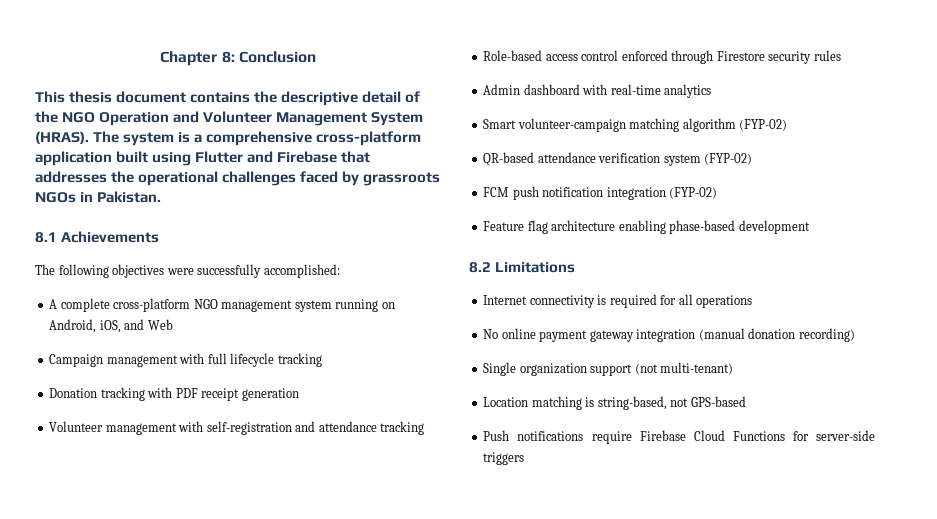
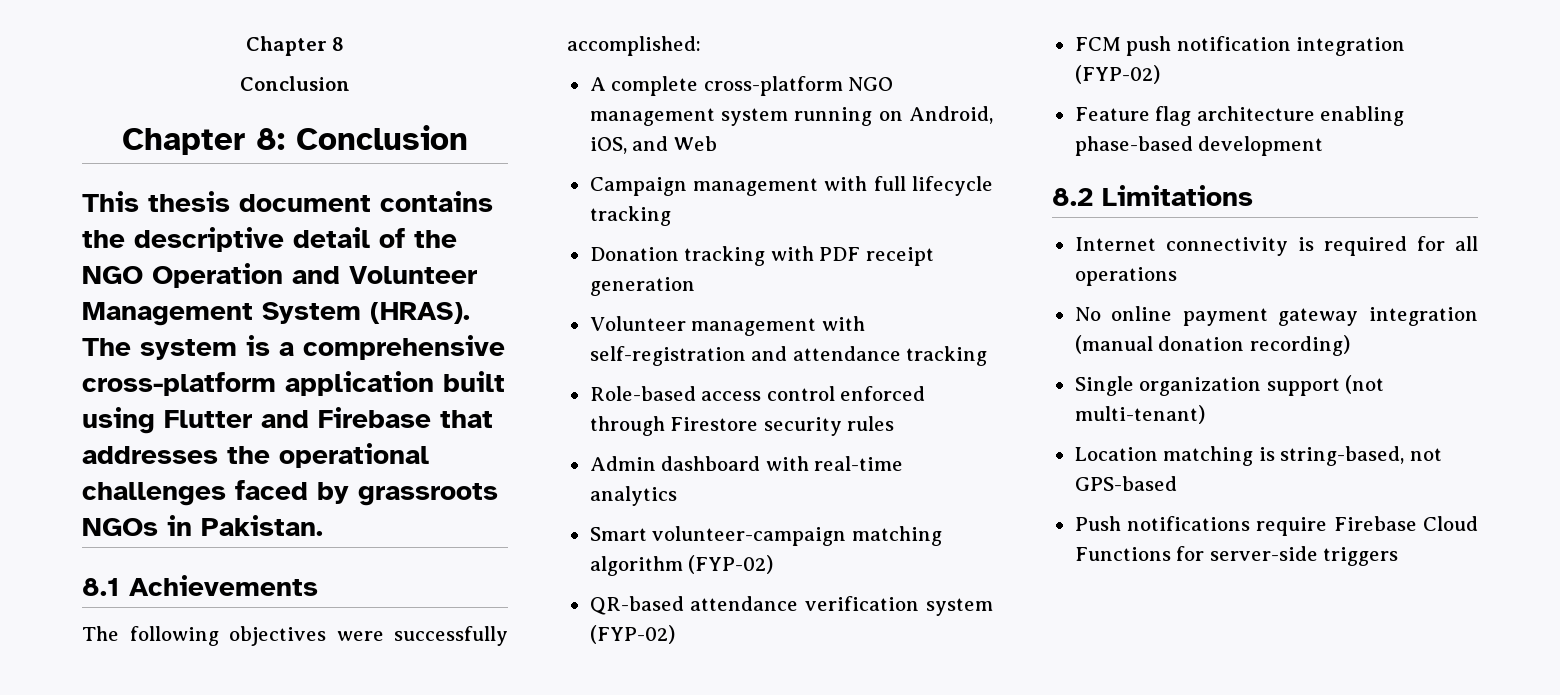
+ Chapter 8
+ Conclusion

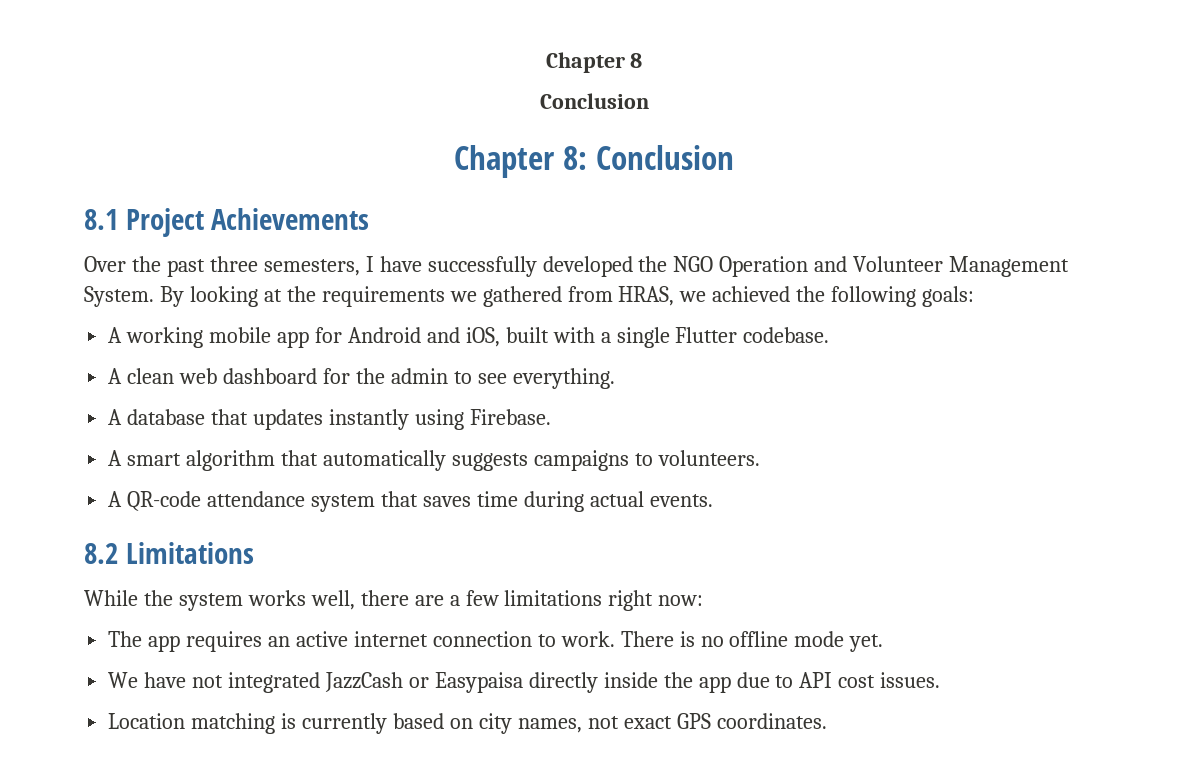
- This thesis document contains the descriptive detail of the NGO Operation and Volunteer Management System (HRAS). The system is a comprehensive cross-platform application built using Flutter and Firebase that addresses the operational challenges faced by grassroots NGOs in Pakistan.
- 8.1 Achievements
- The following objectives were successfully accomplished:
- A complete cross-platform NGO management system running on Android, iOS, and Web
- Campaign management with full lifecycle tracking
- Donation tracking with PDF receipt generation
- Volunteer management with self-registration and attendance tracking
- Role-based access control enforced through Firestore security rules
- Admin dashboard with real-time analytics
- Smart volunteer-campaign matching algorithm (FYP-02)
- QR-based attendance verification system (FYP-02)
- FCM push notification integration (FYP-02)
- Feature flag architecture enabling phase-based development
+ 8.1 Project Achievements
+ Over the past three semesters, I have successfully developed the NGO Operation and Volunteer Management System. By looking at the requirements we gathered from HRAS, we achieved the following goals:
+ A working mobile app for Android and iOS, built with a single Flutter codebase.
+ A clean web dashboard for the admin to see everything.
+ A database that updates instantly using Firebase.
+ A smart algorithm that automatically suggests campaigns to volunteers.
+ A QR-code attendance system that saves time during actual events.
  8.2 Limitations
- Internet connectivity is required for all operations
- No online payment gateway integration (manual donation recording)
- Single organization support (not multi-tenant)
- Location matching is string-based, not GPS-based
- Push notifications require Firebase Cloud Functions for server-side triggers
+ While the system works well, there are a few limitations right now:
+ The app requires an active internet connection to work. There is no offline mode yet.
+ We have not integrated JazzCash or Easypaisa directly inside the app due to API cost issues.
+ Location matching is currently based on city names, not exact GPS coordinates.

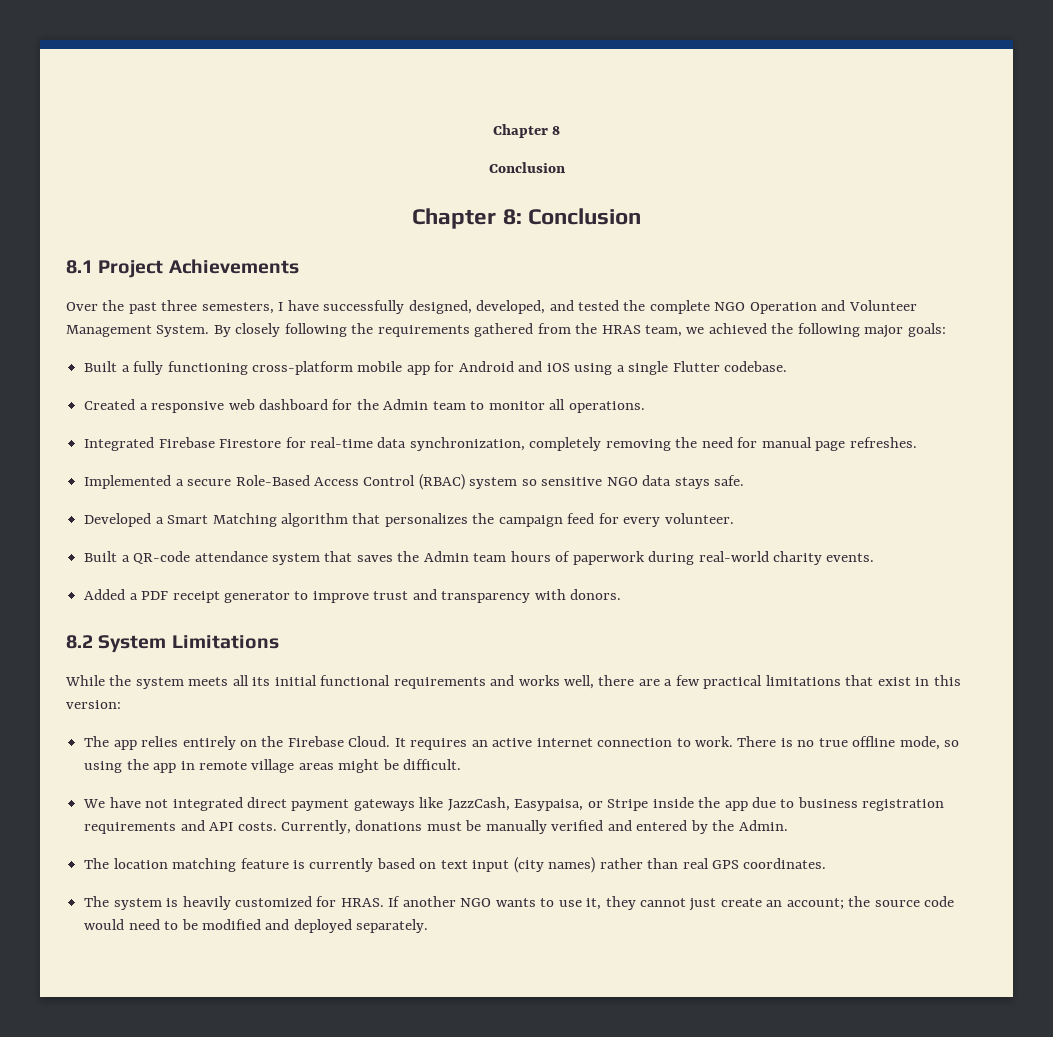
- Over the past three semesters, I have successfully developed the NGO Operation and Volunteer Management System.
+ Over the past three semesters, I have successfully designed, developed, and tested the complete NGO Operation and Volunteer Management System.
- By looking at the requirements we gathered from HRAS, we achieved the following goals:
+ By closely following the requirements gathered from the HRAS team, we achieved the following major goals:
- A working mobile app for Android and iOS, built with a single Flutter codebase.
+ Built a fully functioning cross-platform mobile app for Android and iOS using a single Flutter codebase.
- A clean web dashboard for the admin to see everything.
- A database that updates instantly using Firebase.
- A smart algorithm that automatically suggests campaigns to volunteers.
- A QR-code attendance system that saves time during actual events.
+ Created a responsive web dashboard for the Admin team to monitor all operations.
+ Integrated Firebase Firestore for real-time data synchronization, completely removing the need for manual page refreshes.
+ Implemented a secure Role-Based Access Control (RBAC) system so sensitive NGO data stays safe.
+ Developed a Smart Matching algorithm that personalizes the campaign feed for every volunteer.
+ Built a QR-code attendance system that saves the Admin team hours of paperwork during real-world charity events.
+ Added a PDF receipt generator to improve trust and transparency with donors.
- 8.2 Limitations
+ 8.2 System Limitations
- While the system works well, there are a few limitations right now:
- The app requires an active internet connection to work.
+ While the system meets all its initial functional requirements and works well, there are a few practical limitations that exist in this version:
+ The app relies entirely on the Firebase Cloud. It requires an active internet connection to work.
- There is no offline mode yet.
- We have not integrated JazzCash or Easypaisa directly inside the app due to API cost issues.
- Location matching is currently based on city names, not exact GPS coordinates.
+ There is no true offline mode, so using the app in remote village areas might be difficult.
+ We have not integrated direct payment gateways like JazzCash, Easypaisa, or Stripe inside the app due to business registration requirements and API costs. Currently, donations must be manually verified and entered by the Admin.
+ The location matching feature is currently based on text input (city names) rather than real GPS coordinates.
+ The system is heavily customized for HRAS. If another NGO wants to use it, they cannot just create an account; the source code would need to be modified and deployed separately.

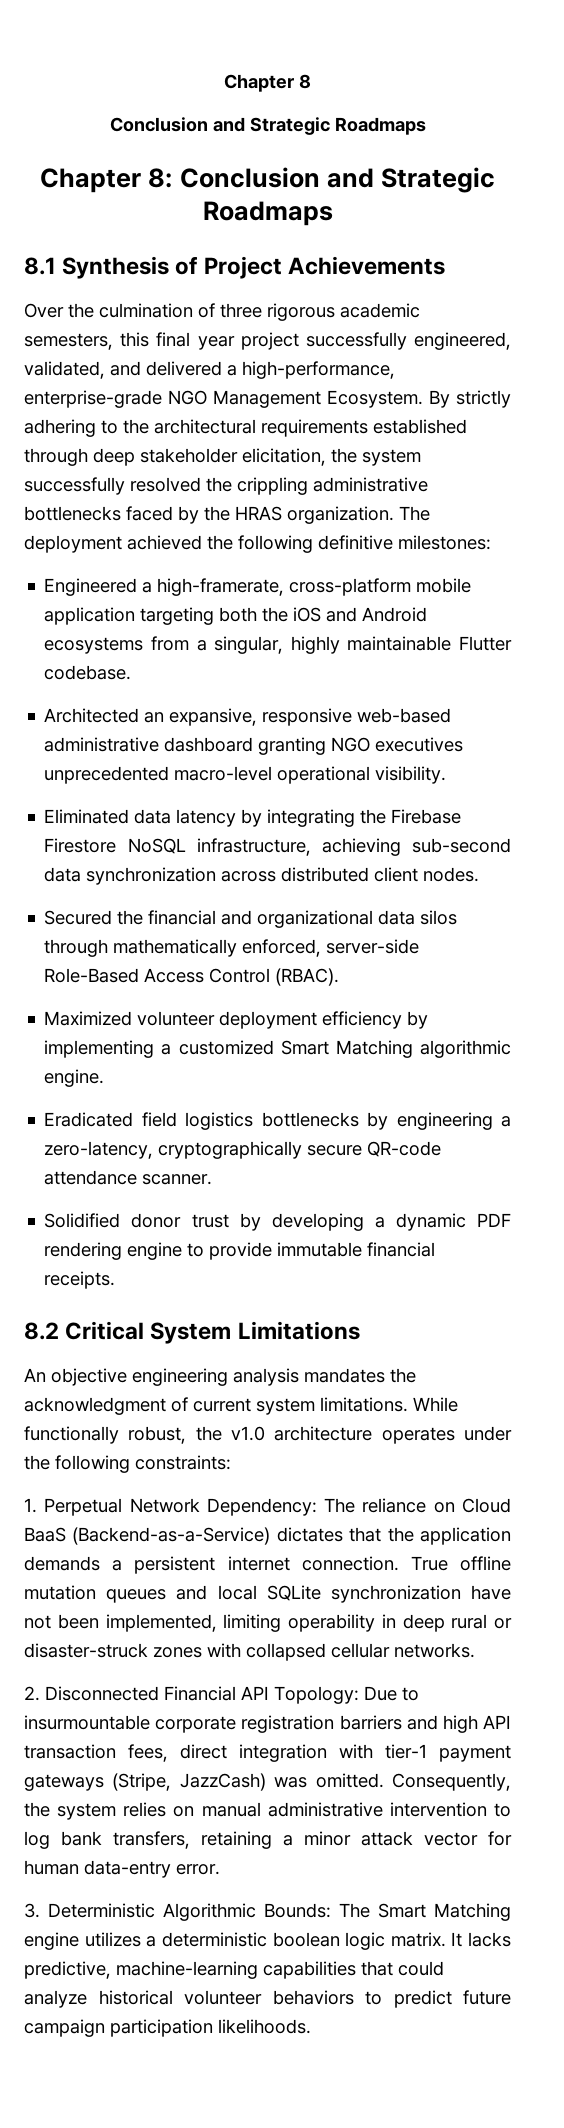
  Chapter 8
- Conclusion
+ Conclusion and Strategic Roadmaps
- Chapter 8: Conclusion
+ Chapter 8: Conclusion and Strategic Roadmaps
- 8.1 Project Achievements
+ 8.1 Synthesis of Project Achievements
- Over the past three semesters, I have successfully designed, developed, and tested the complete NGO Operation and Volunteer Management System. By closely following the requirements gathered from the HRAS team, we achieved the following major goals:
- Built a fully functioning cross-platform mobile app for Android and iOS using a single Flutter codebase.
- Created a responsive web dashboard for the Admin team to monitor all operations.
- Integrated Firebase Firestore for real-time data synchronization, completely removing the need for manual page refreshes.
- Implemented a secure Role-Based Access Control (RBAC) system so sensitive NGO data stays safe.
- Developed a Smart Matching algorithm that personalizes the campaign feed for every volunteer.
- Built a QR-code attendance system that saves the Admin team hours of paperwork during real-world charity events.
- Added a PDF receipt generator to improve trust and transparency with donors.
+ Over the culmination of three rigorous academic semesters, this final year project successfully engineered, validated, and delivered a high-performance, enterprise-grade NGO Management Ecosystem. By strictly adhering to the architectural requirements established through deep stakeholder elicitation, the system successfully resolved the crippling administrative bottlenecks faced by the HRAS organization. The deployment achieved the following definitive milestones:
+ Engineered a high-framerate, cross-platform mobile application targeting both the iOS and Android ecosystems from a singular, highly maintainable Flutter codebase.
+ Architected an expansive, responsive web-based administrative dashboard granting NGO executives unprecedented macro-level operational visibility.
+ Eliminated data latency by integrating the Firebase Firestore NoSQL infrastructure, achieving sub-second data synchronization across distributed client nodes.
+ Secured the financial and organizational data silos through mathematically enforced, server-side Role-Based Access Control (RBAC).
+ Maximized volunteer deployment efficiency by implementing a customized Smart Matching algorithmic engine.
+ Eradicated field logistics bottlenecks by engineering a zero-latency, cryptographically secure QR-code attendance scanner.
+ Solidified donor trust by developing a dynamic PDF rendering engine to provide immutable financial receipts.
- 8.2 System Limitations
+ 8.2 Critical System Limitations
- While the system meets all its initial functional requirements and works well, there are a few practical limitations that exist in this version:
- The app relies entirely on the Firebase Cloud. It requires an active internet connection to work. There is no true offline mode, so using the app in remote village areas might be difficult.
- We have not integrated direct payment gateways like JazzCash, Easypaisa, or Stripe inside the app due to business registration requirements and API costs. Currently, donations must be manually verified and entered by the Admin.
- The location matching feature is currently based on text input (city names) rather than real GPS coordinates.
- The system is heavily customized for HRAS. If another NGO wants to use it, they cannot just create an account; the source code would need to be modified and deployed separately.
+ An objective engineering analysis mandates the acknowledgment of current system limitations. While functionally robust, the v1.0 architecture operates under the following constraints:
+ 1. Perpetual Network Dependency: The reliance on Cloud BaaS (Backend-as-a-Service) dictates that the application demands a persistent internet connection. True offline mutation queues and local SQLite synchronization have not been implemented, limiting operability in deep rural or disaster-struck zones with collapsed cellular networks.
+ 2. Disconnected Financial API Topology: Due to insurmountable corporate registration barriers and high API transaction fees, direct integration with tier-1 payment gateways (Stripe, JazzCash) was omitted. Consequently, the system relies on manual administrative intervention to log bank transfers, retaining a minor attack vector for human data-entry error.
+ 3. Deterministic Algorithmic Bounds: The Smart Matching engine utilizes a deterministic boolean logic matrix. It lacks predictive, machine-learning capabilities that could analyze historical volunteer behaviors to predict future campaign participation likelihoods.

